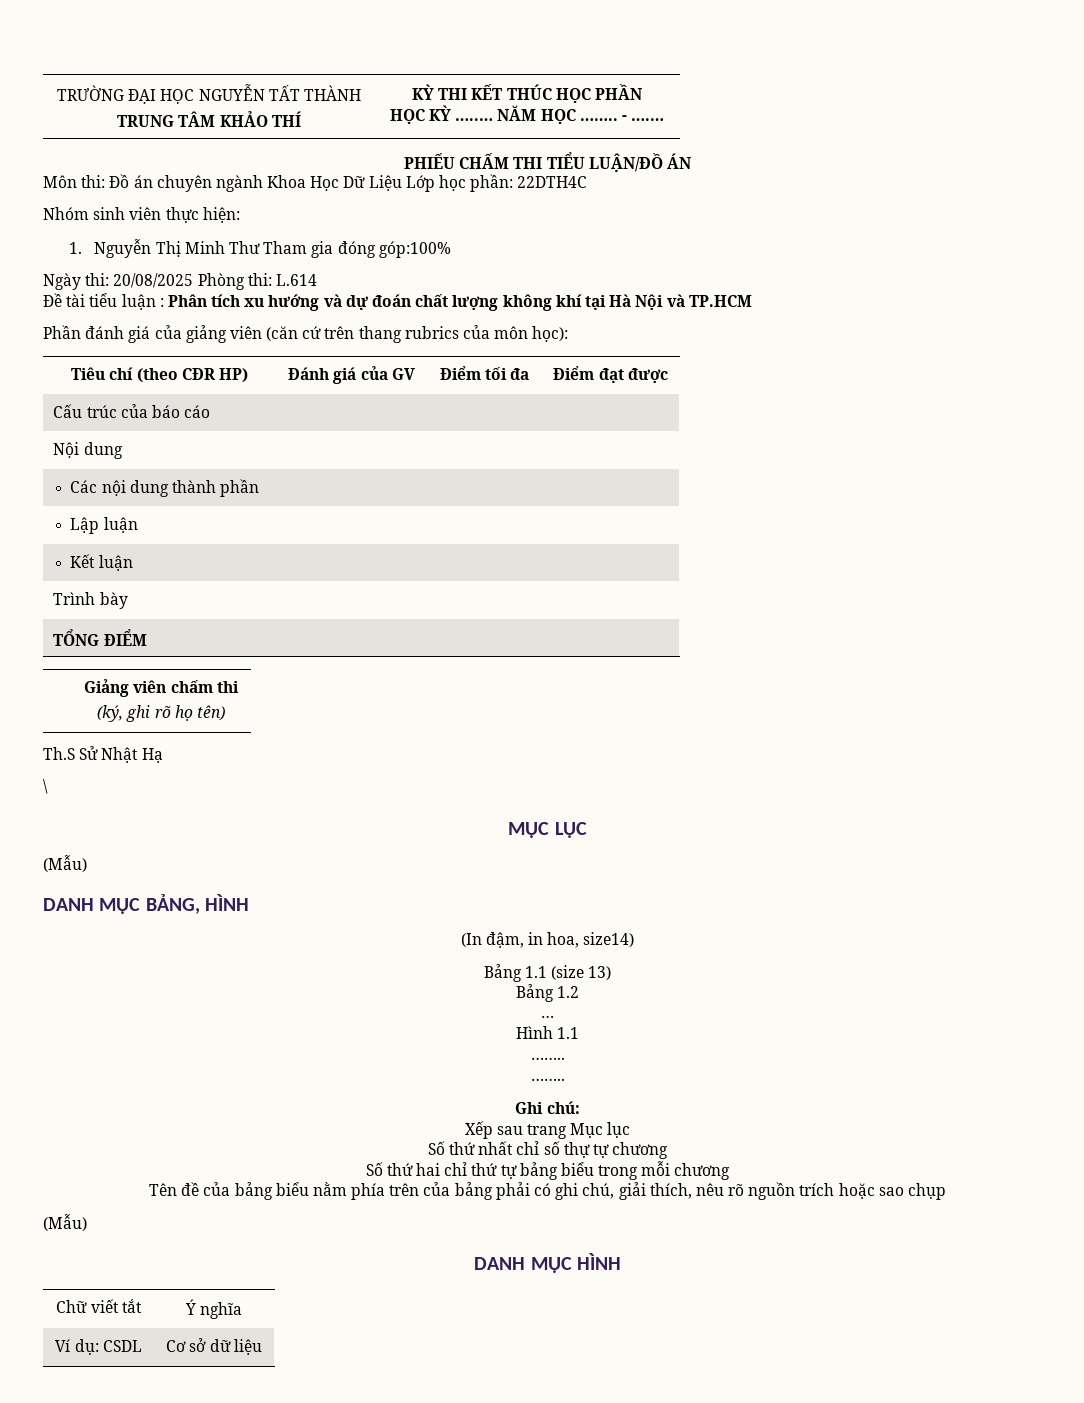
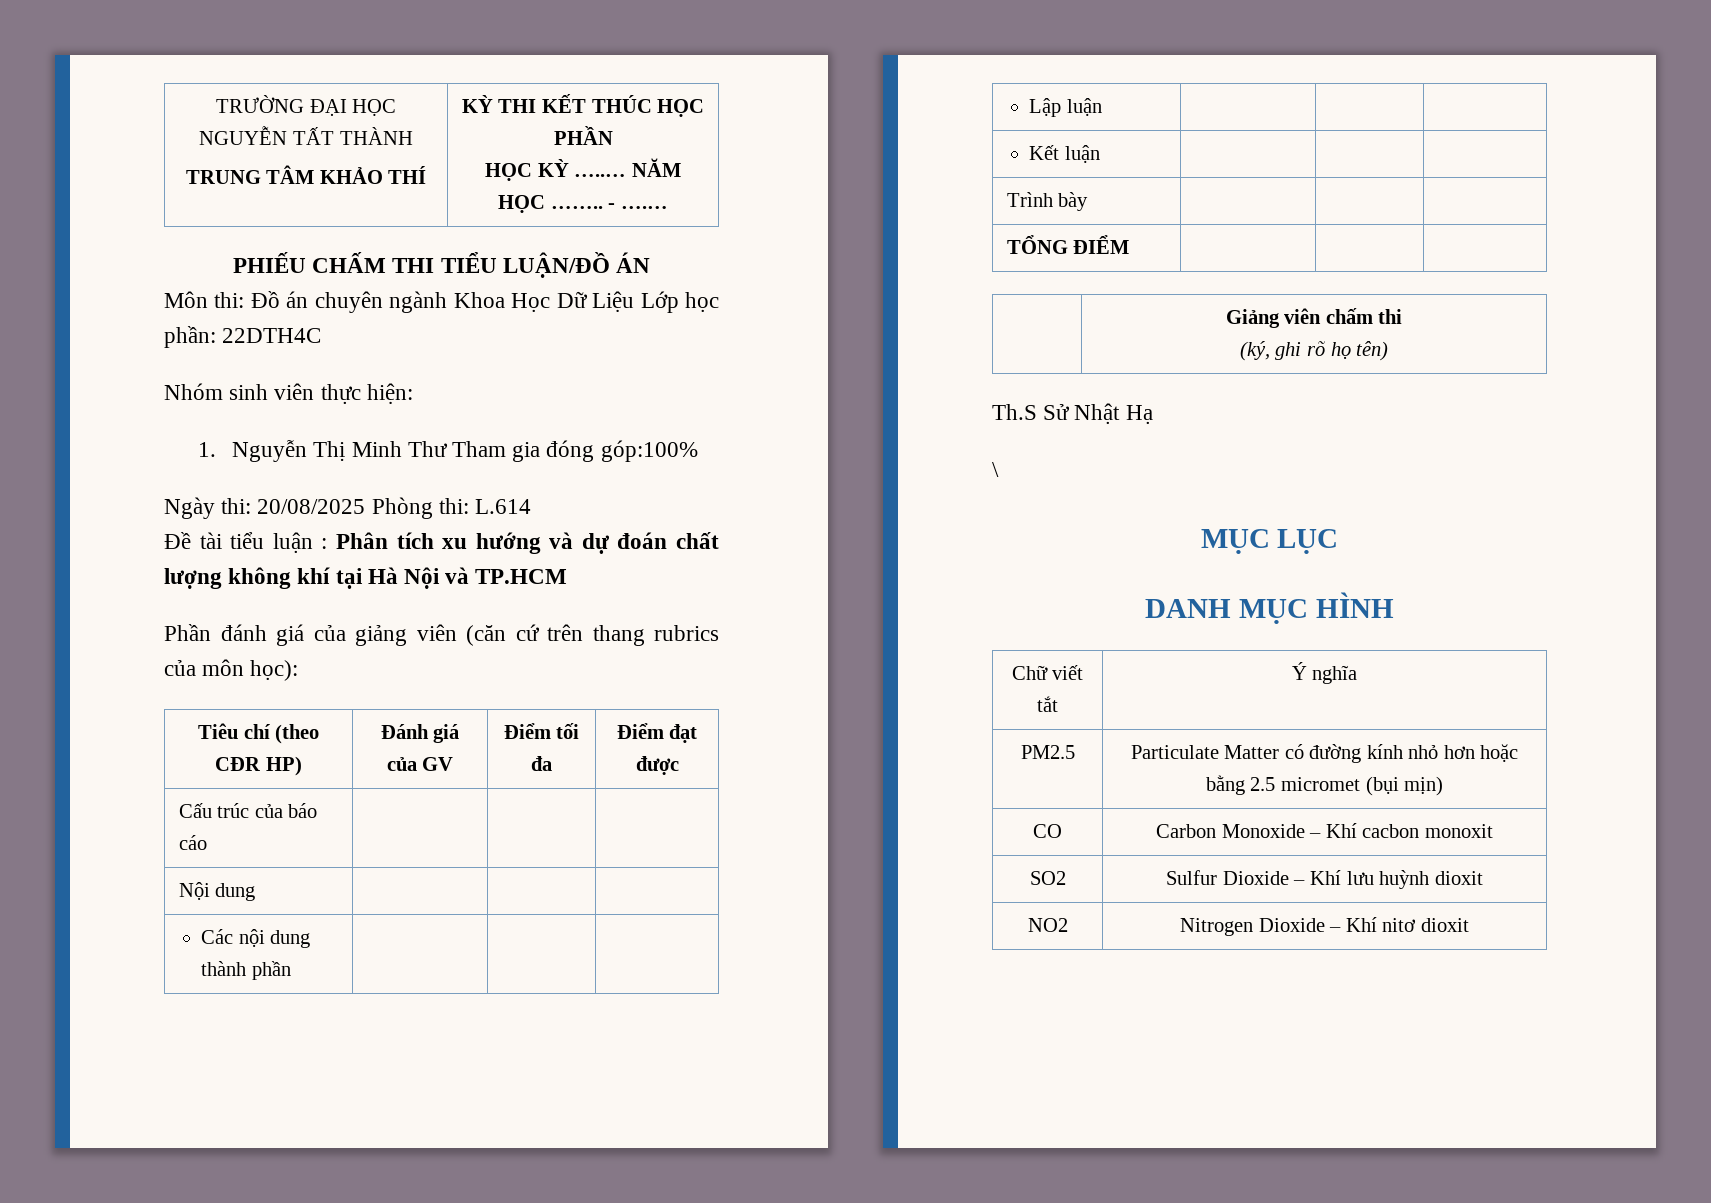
  MỤC LỤC
- (Mẫu)
- DANH MỤC BẢNG, HÌNH
- (In đậm, in hoa, size14)
- Bảng 1.1 (size 13)
- Bảng 1.2
- …
- Hình 1.1
- ……..
- ……..
- Ghi chú:
- Xếp sau trang Mục lục
- Số thứ nhất chỉ số thự tự chương
- Số thứ hai chỉ thứ tự bảng biểu trong mỗi chương
- Tên đề của bảng biểu nằm phía trên của bảng phải có ghi chú, giải thích, nêu rõ nguồn trích hoặc sao chụp
- (Mẫu)
- Ví dụ: CSDL | Cơ sở dữ liệu
+ PM2.5 | Particulate Matter có đường kính nhỏ hơn hoặc bằng 2.5 micromet (bụi mịn)
+ CO | Carbon Monoxide – Khí cacbon monoxit
+ SO2 | Sulfur Dioxide – Khí lưu huỳnh dioxit
+ NO2 | Nitrogen Dioxide – Khí nitơ dioxit

